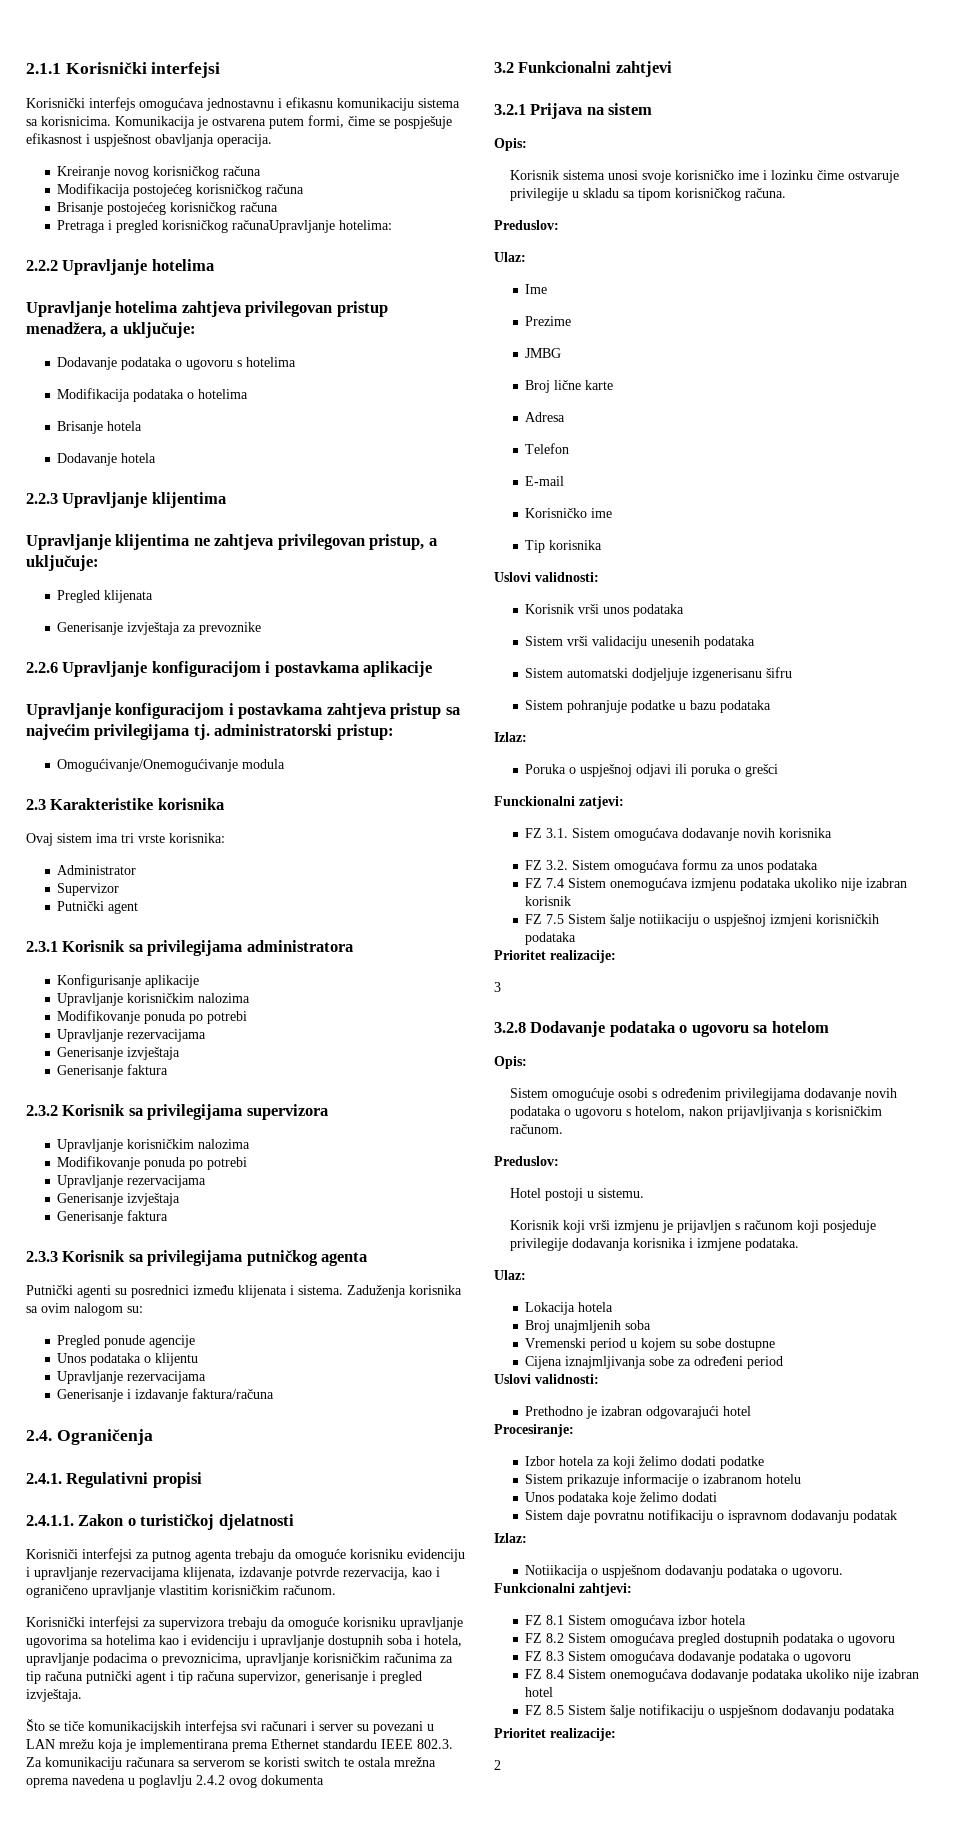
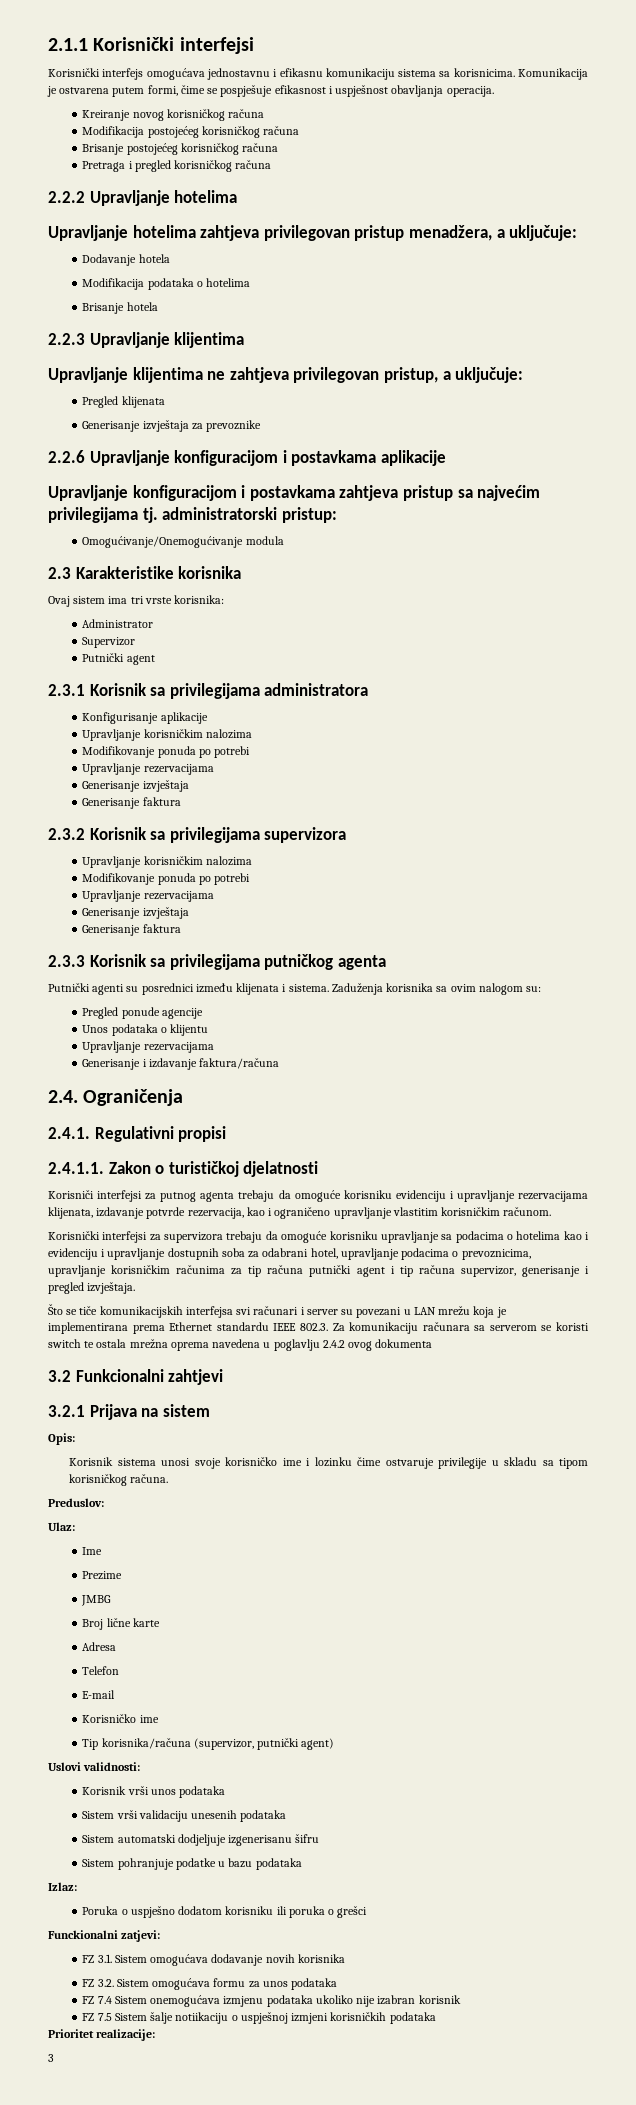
- Pretraga i pregled korisničkog računaUpravljanje hotelima:
+ Pretraga i pregled korisničkog računa
- Dodavanje podataka o ugovoru s hotelima
+ Dodavanje hotela
- Dodavanje hotela
- Korisnički interfejsi za supervizora trebaju da omoguće korisniku upravljanje ugovorima sa hotelima kao i evidenciju i upravljanje dostupnih soba i hotela, upravljanje podacima o prevoznicima, upravljanje korisničkim računima za tip računa putnički agent i tip računa supervizor, generisanje i pregled izvještaja.
+ Korisnički interfejsi za supervizora trebaju da omoguće korisniku upravljanje sa podacima o hotelima kao i evidenciju i upravljanje dostupnih soba za odabrani hotel, upravljanje podacima o prevoznicima, upravljanje korisničkim računima za tip računa putnički agent i tip računa supervizor, generisanje i pregled izvještaja.
- Tip korisnika
+ Tip korisnika/računa (supervizor, putnički agent)
- Poruka o uspješnoj odjavi ili poruka o grešci
+ Poruka o uspješno dodatom korisniku ili poruka o grešci
- 3.2.8 Dodavanje podataka o ugovoru sa hotelom
- Opis:
- Sistem omogućuje osobi s određenim privilegijama dodavanje novih podataka o ugovoru s hotelom, nakon prijavljivanja s korisničkim računom.
- Preduslov:
- Hotel postoji u sistemu.
- Korisnik koji vrši izmjenu je prijavljen s računom koji posjeduje privilegije dodavanja korisnika i izmjene podataka.
- Ulaz:
- Lokacija hotela
- Broj unajmljenih soba
- Vremenski period u kojem su sobe dostupne
- Cijena iznajmljivanja sobe za određeni period
- Uslovi validnosti:
- Prethodno je izabran odgovarajući hotel
- Procesiranje:
- Izbor hotela za koji želimo dodati podatke
- Sistem prikazuje informacije o izabranom hotelu
- Unos podataka koje želimo dodati
- Sistem daje povratnu notifikaciju o ispravnom dodavanju podatak
- Izlaz:
- Notiikacija o uspješnom dodavanju podataka o ugovoru.
- Funkcionalni zahtjevi:
- FZ 8.1 Sistem omogućava izbor hotela
- FZ 8.2 Sistem omogućava pregled dostupnih podataka o ugovoru
- FZ 8.3 Sistem omogućava dodavanje podataka o ugovoru
- FZ 8.4 Sistem onemogućava dodavanje podataka ukoliko nije izabran hotel
- FZ 8.5 Sistem šalje notifikaciju o uspješnom dodavanju podataka
- Prioritet realizacije:
- 2

